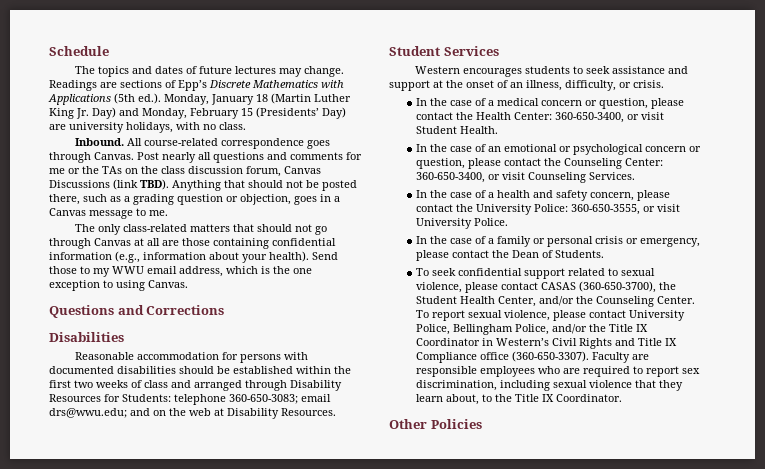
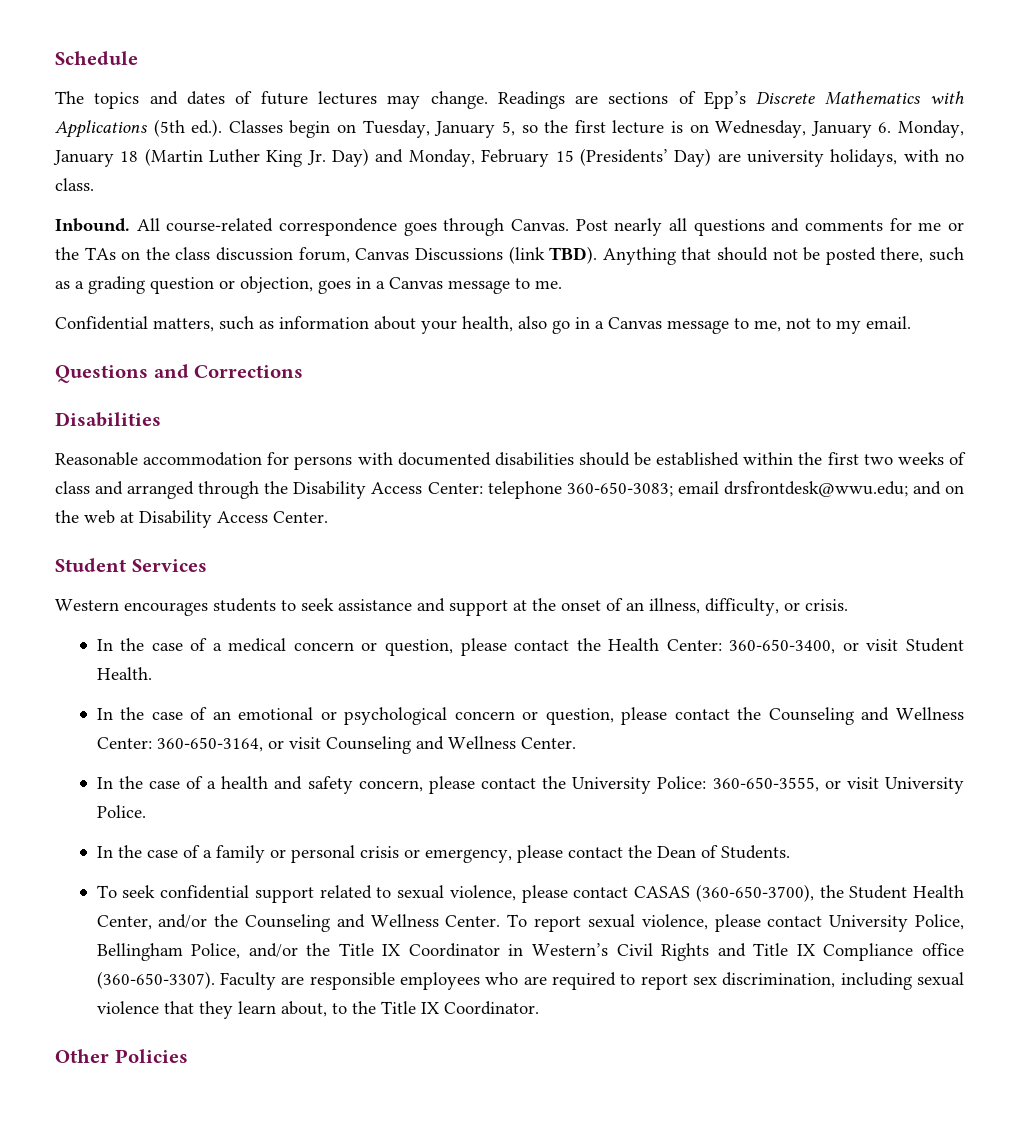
- Readings are sections of Epp’s Discrete Mathematics with Applications (5th ed.). Monday, January 18 (Martin Luther King Jr. Day) and Monday, February 15 (Presidents’ Day) are university holidays, with no class.
+ Readings are sections of Epp’s Discrete Mathematics with Applications (5th ed.). Classes begin on Tuesday, January 5, so the first lecture is on Wednesday, January 6. Monday, January 18 (Martin Luther King Jr. Day) and Monday, February 15 (Presidents’ Day) are university holidays, with no class.
- The only class-related matters that should not go through Canvas at all are those containing confidential information (e.g., information about your health). Send those to my WWU email address, which is the one exception to using Canvas.
+ Confidential matters, such as information about your health, also go in a Canvas message to me, not to my email.
- Reasonable accommodation for persons with documented disabilities should be established within the first two weeks of class and arranged through Disability Resources for Students: telephone 360-650-3083; email drs@wwu.edu; and on the web at Disability Resources.
+ Reasonable accommodation for persons with documented disabilities should be established within the first two weeks of class and arranged through the Disability Access Center: telephone 360-650-3083; email drsfrontdesk@wwu.edu; and on the web at Disability Access Center.
- In the case of an emotional or psychological concern or question, please contact the Counseling Center: 360-650-3400, or visit Counseling Services.
+ In the case of an emotional or psychological concern or question, please contact the Counseling and Wellness Center: 360-650-3164, or visit Counseling and Wellness Center.
- To seek confidential support related to sexual violence, please contact CASAS (360-650-3700), the Student Health Center, and/or the Counseling Center.
+ To seek confidential support related to sexual violence, please contact CASAS (360-650-3700), the Student Health Center, and/or the Counseling and Wellness Center.

